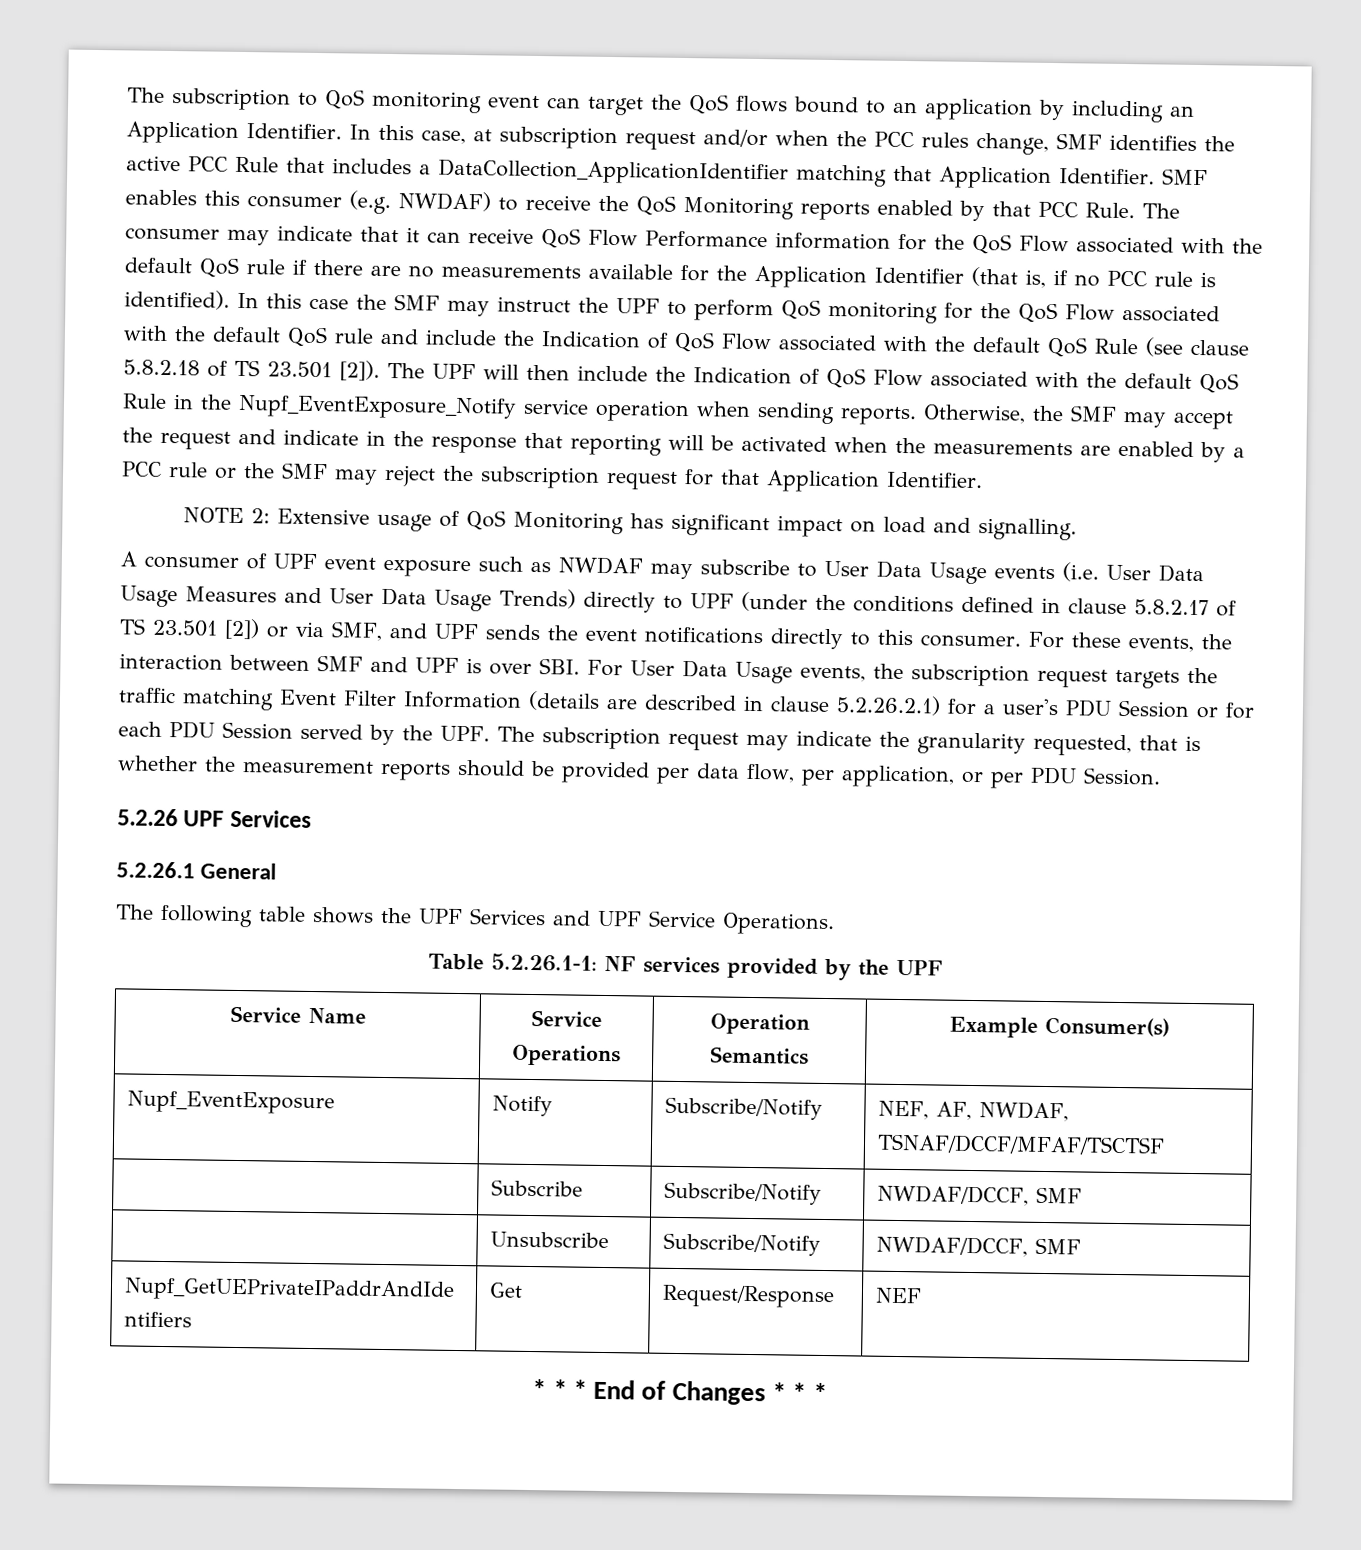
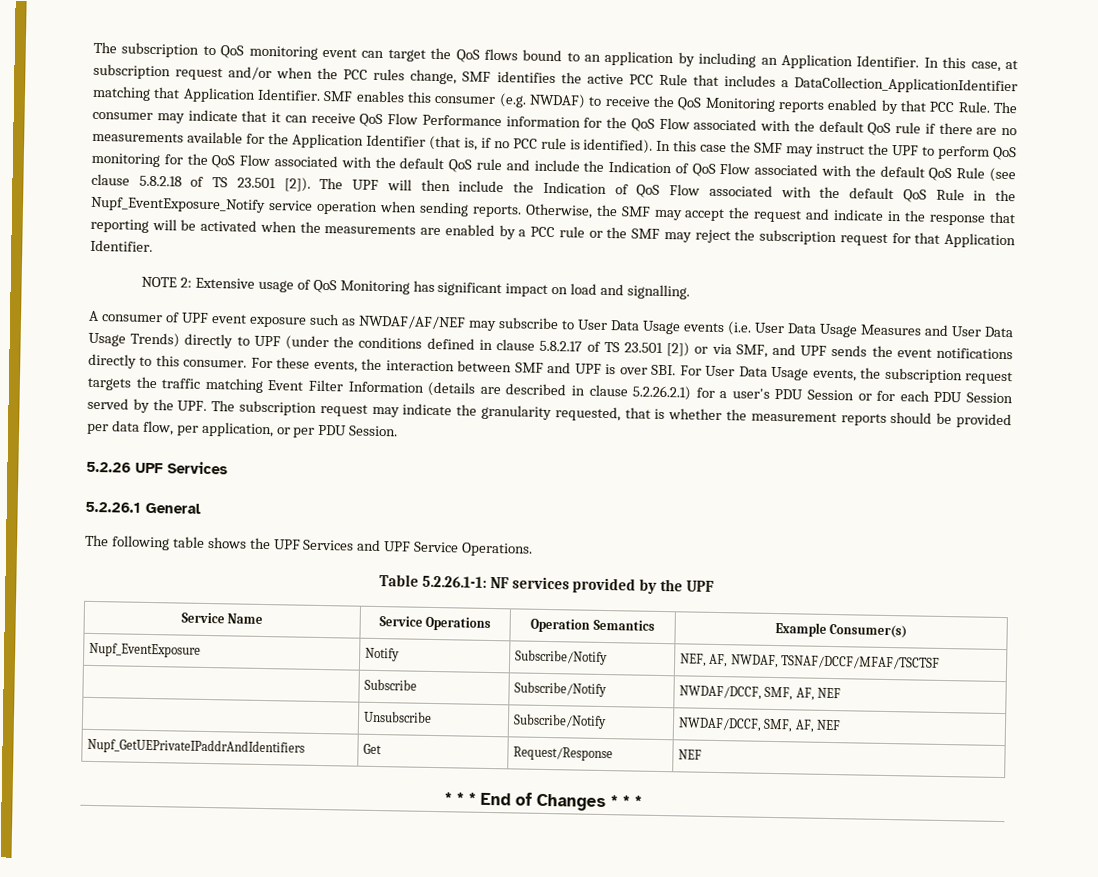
- A consumer of UPF event exposure such as NWDAF may subscribe to User Data Usage events (i.e. User Data Usage Measures and User Data Usage Trends) directly to UPF (under the conditions defined in clause 5.8.2.17 of TS 23.501 [2]) or via SMF, and UPF sends the event notifications directly to this consumer.
+ A consumer of UPF event exposure such as NWDAF/AF/NEF may subscribe to User Data Usage events (i.e. User Data Usage Measures and User Data Usage Trends) directly to UPF (under the conditions defined in clause 5.8.2.17 of TS 23.501 [2]) or via SMF, and UPF sends the event notifications directly to this consumer.
- | Subscribe | Subscribe/Notify | NWDAF/DCCF, SMF
+ | Subscribe | Subscribe/Notify | NWDAF/DCCF, SMF, AF, NEF
- | Unsubscribe | Subscribe/Notify | NWDAF/DCCF, SMF
+ | Unsubscribe | Subscribe/Notify | NWDAF/DCCF, SMF, AF, NEF

